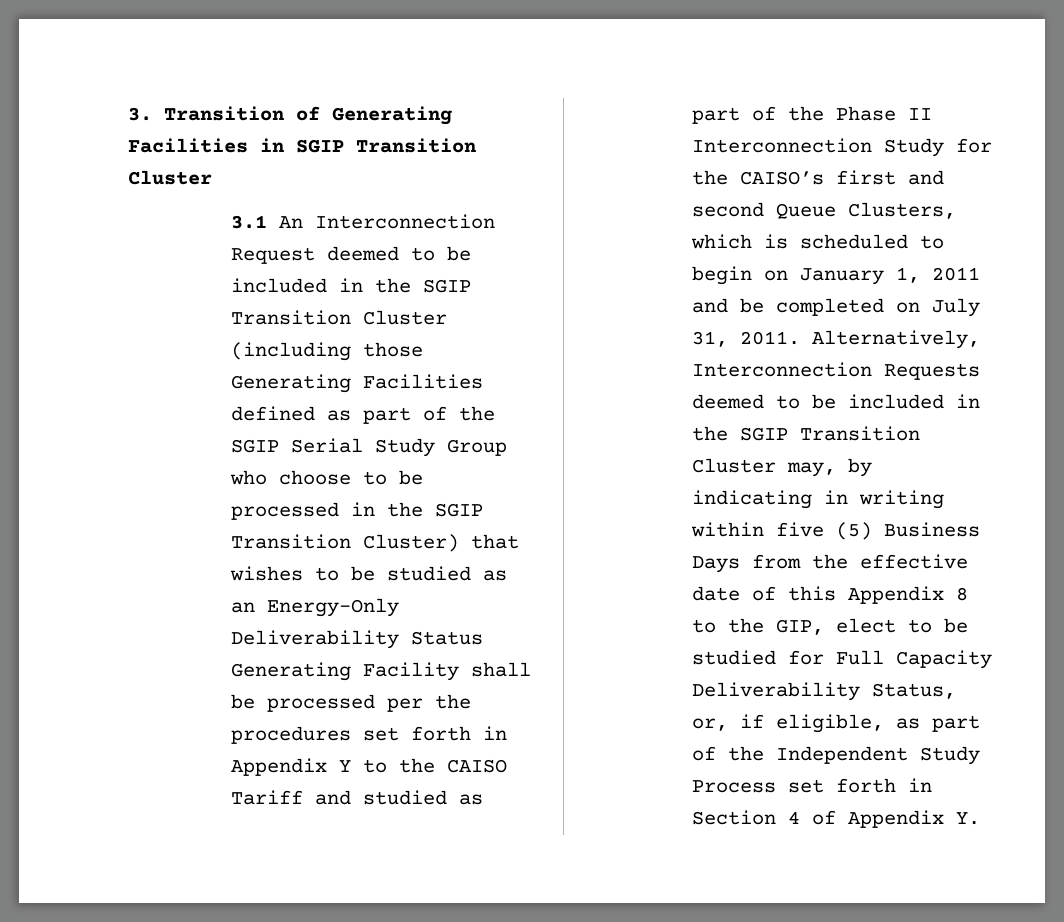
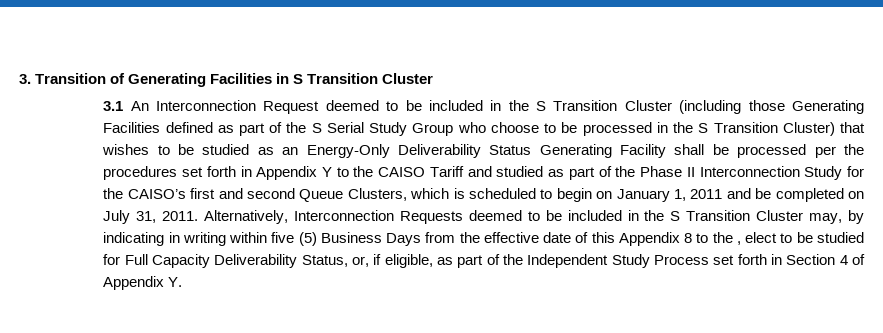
- 3. Transition of Generating Facilities in SGIP Transition Cluster
+ 3. Transition of Generating Facilities in S Transition Cluster
- 3.1 An Interconnection Request deemed to be included in the SGIP Transition Cluster (including those Generating Facilities defined as part of the SGIP Serial Study Group who choose to be processed in the SGIP Transition Cluster) that wishes to be studied as an Energy-Only Deliverability Status Generating Facility shall be processed per the procedures set forth in Appendix Y to the CAISO Tariff and studied as part of the Phase II Interconnection Study for the CAISO’s first and second Queue Clusters, which is scheduled to begin on January 1, 2011 and be completed on July 31, 2011.
+ 3.1 An Interconnection Request deemed to be included in the S Transition Cluster (including those Generating Facilities defined as part of the S Serial Study Group who choose to be processed in the S Transition Cluster) that wishes to be studied as an Energy-Only Deliverability Status Generating Facility shall be processed per the procedures set forth in Appendix Y to the CAISO Tariff and studied as part of the Phase II Interconnection Study for the CAISO’s first and second Queue Clusters, which is scheduled to begin on January 1, 2011 and be completed on July 31, 2011.
- Alternatively, Interconnection Requests deemed to be included in the SGIP Transition Cluster may, by indicating in writing within five (5) Business Days from the effective date of this Appendix 8 to the GIP, elect to be studied for Full Capacity Deliverability Status, or, if eligible, as part of the Independent Study Process set forth in Section 4 of Appendix Y.
+ Alternatively, Interconnection Requests deemed to be included in the S Transition Cluster may, by indicating in writing within five (5) Business Days from the effective date of this Appendix 8 to the , elect to be studied for Full Capacity Deliverability Status, or, if eligible, as part of the Independent Study Process set forth in Section 4 of Appendix Y.

